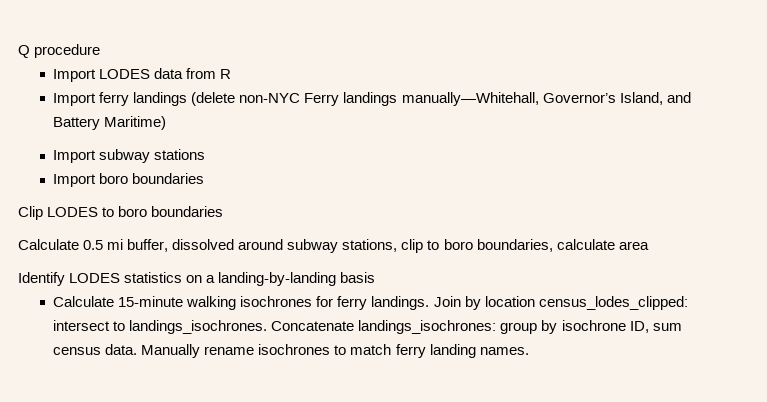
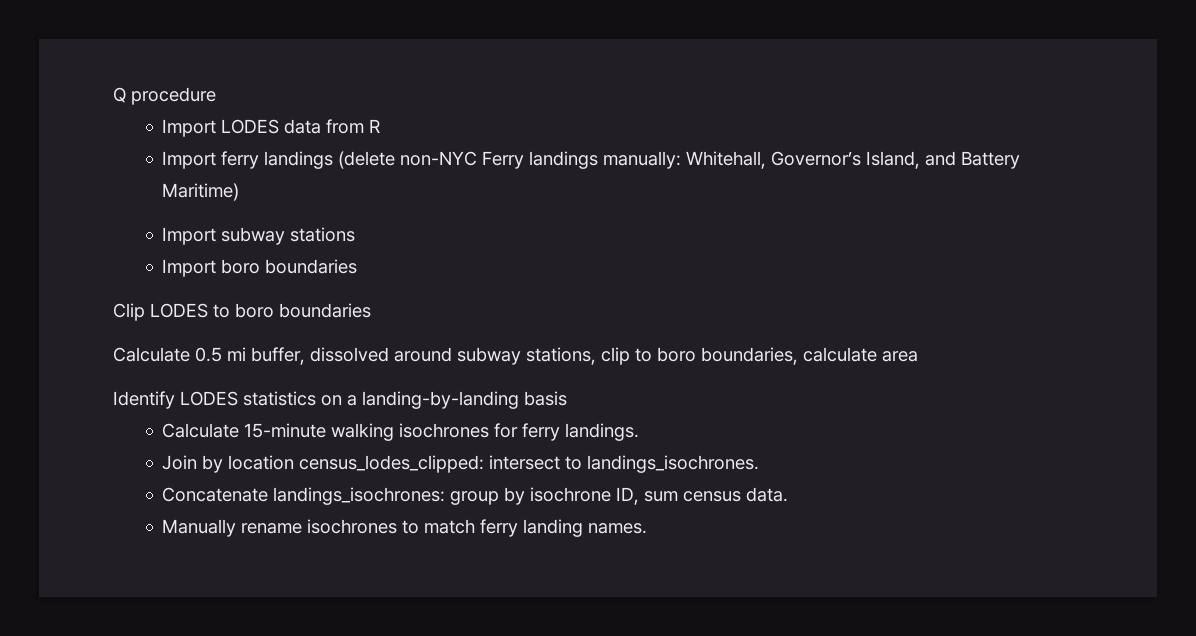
- Import ferry landings (delete non-NYC Ferry landings manually—Whitehall, Governor’s Island, and Battery Maritime)
+ Import ferry landings (delete non-NYC Ferry landings manually: Whitehall, Governor’s Island, and Battery Maritime)
- Calculate 15-minute walking isochrones for ferry landings. Join by location census_lodes_clipped: intersect to landings_isochrones. Concatenate landings_isochrones: group by isochrone ID, sum census data. Manually rename isochrones to match ferry landing names.
+ Calculate 15-minute walking isochrones for ferry landings.
+ Join by location census_lodes_clipped: intersect to landings_isochrones.
+ Concatenate landings_isochrones: group by isochrone ID, sum census data.
+ Manually rename isochrones to match ferry landing names.

